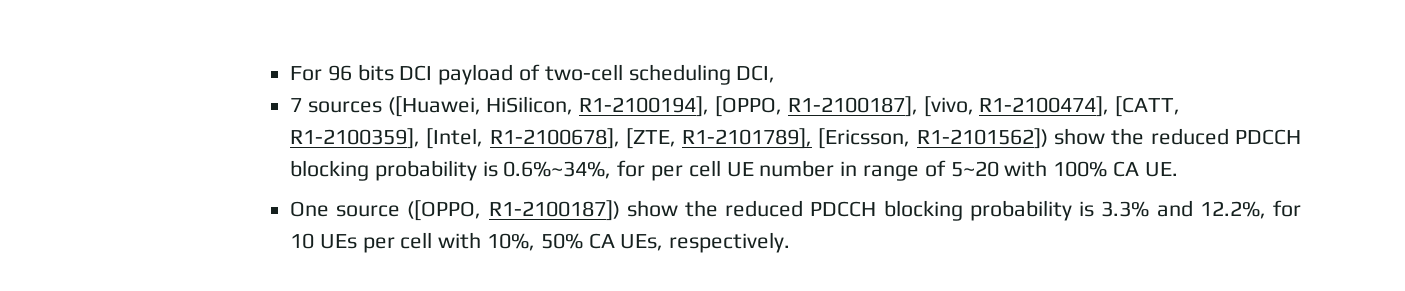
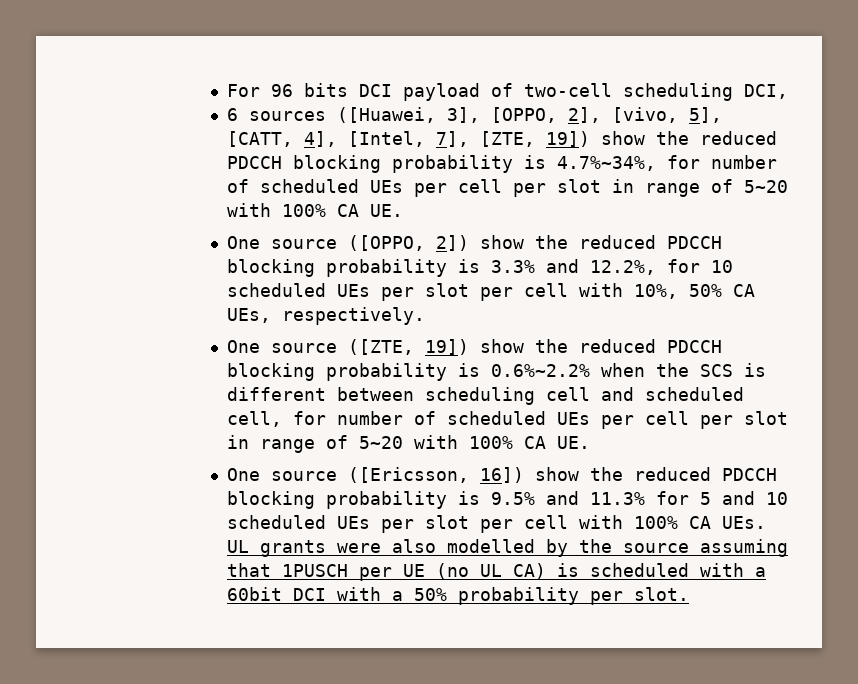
- 7 sources ([Huawei, HiSilicon, R1-2100194], [OPPO, R1-2100187], [vivo, R1-2100474], [CATT, R1-2100359], [Intel, R1-2100678], [ZTE, R1-2101789], [Ericsson, R1-2101562]) show the reduced PDCCH blocking probability is 0.6%~34%, for per cell UE number in range of 5~20 with 100% CA UE.
+ 6 sources ([Huawei, 3], [OPPO, 2], [vivo, 5], [CATT, 4], [Intel, 7], [ZTE, 19]) show the reduced PDCCH blocking probability is 4.7%~34%, for number of scheduled UEs per cell per slot in range of 5~20 with 100% CA UE.
- One source ([OPPO, R1-2100187]) show the reduced PDCCH blocking probability is 3.3% and 12.2%, for 10 UEs per cell with 10%, 50% CA UEs, respectively.
+ One source ([OPPO, 2]) show the reduced PDCCH blocking probability is 3.3% and 12.2%, for 10 scheduled UEs per slot per cell with 10%, 50% CA UEs, respectively.
+ One source ([ZTE, 19]) show the reduced PDCCH blocking probability is 0.6%~2.2% when the SCS is different between scheduling cell and scheduled cell, for number of scheduled UEs per cell per slot in range of 5~20 with 100% CA UE.
+ One source ([Ericsson, 16]) show the reduced PDCCH blocking probability is 9.5% and 11.3% for 5 and 10 scheduled UEs per slot per cell with 100% CA UEs. UL grants were also modelled by the source assuming that 1PUSCH per UE (no UL CA) is scheduled with a 60bit DCI with a 50% probability per slot.

